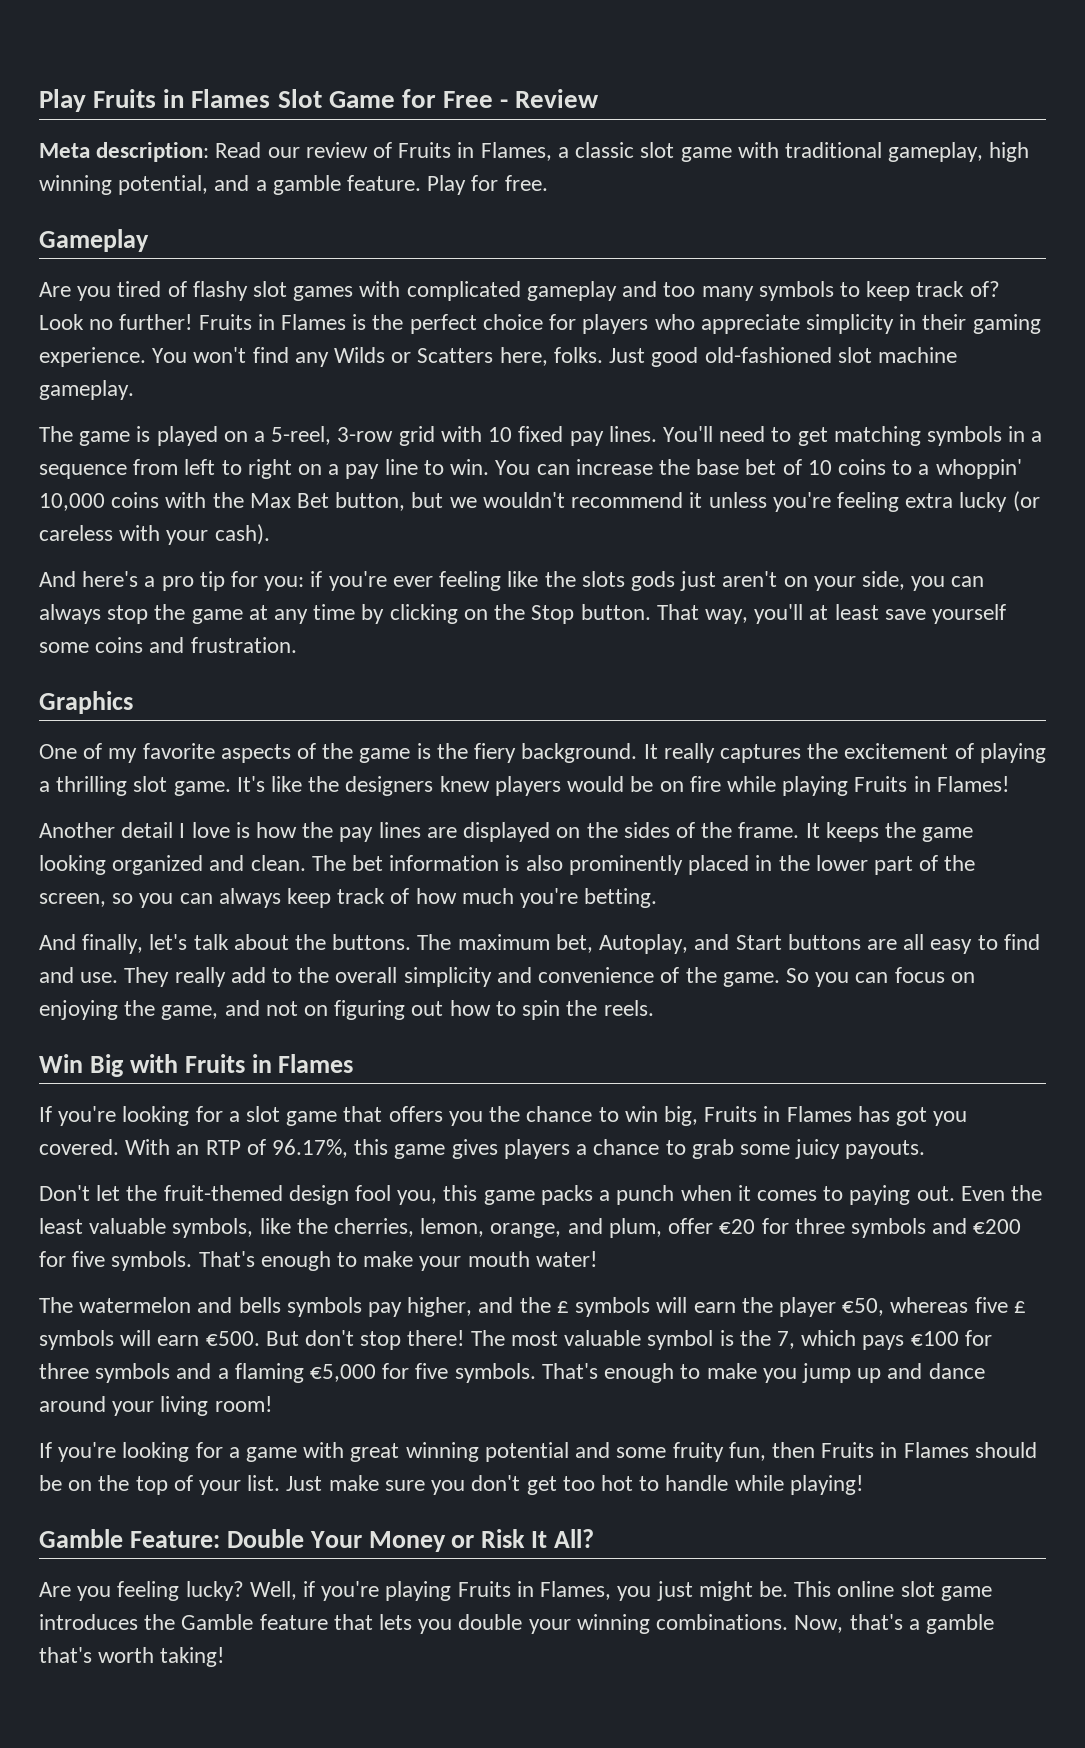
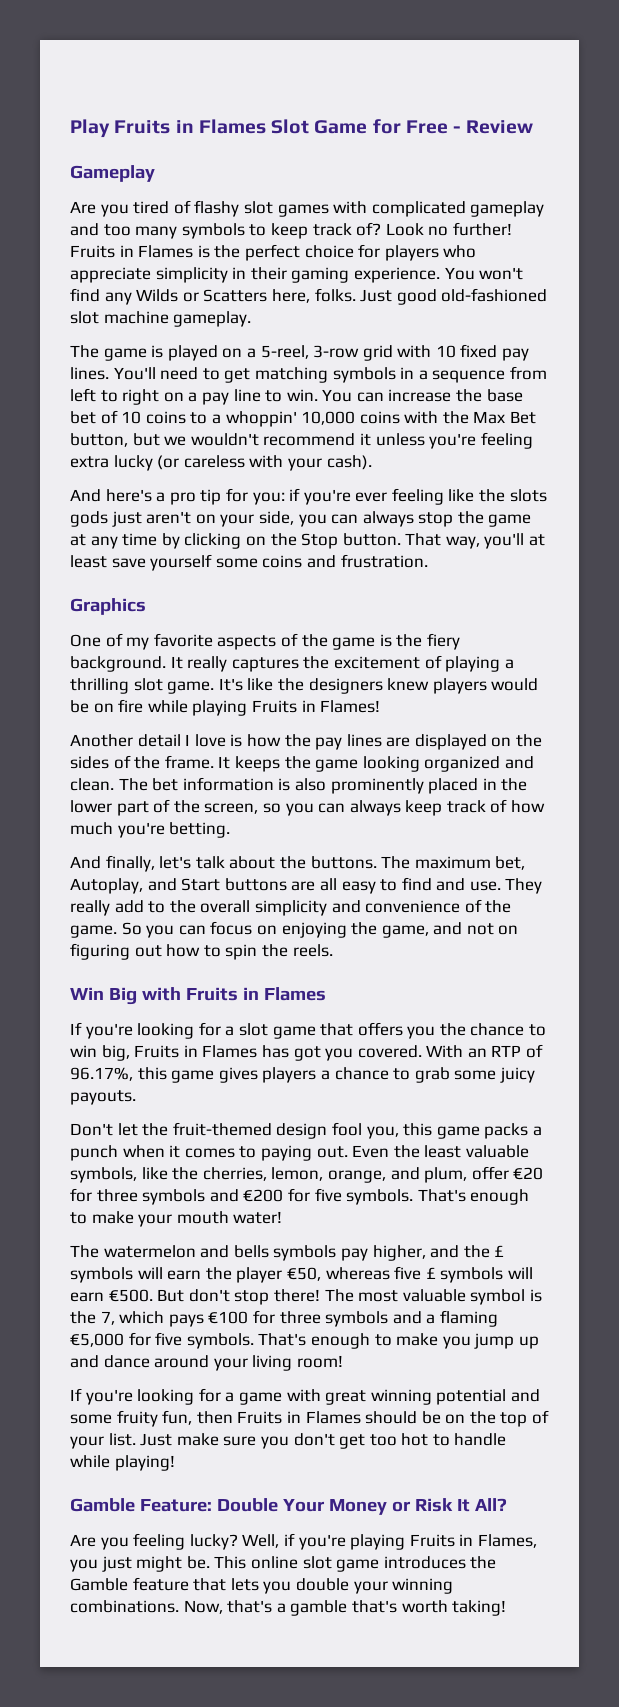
- Meta description: Read our review of Fruits in Flames, a classic slot game with traditional gameplay, high winning potential, and a gamble feature. Play for free.

